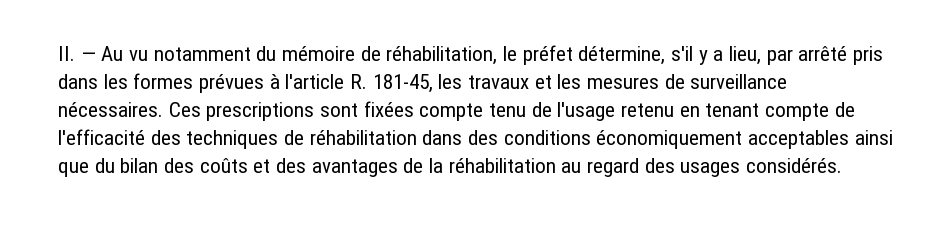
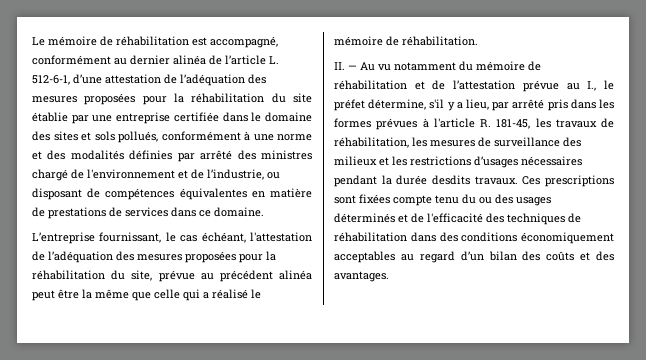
+ Le mémoire de réhabilitation est accompagné, conformément au dernier alinéa de l’article L. 512-6-1, d’une attestation de l’adéquation des mesures proposées pour la réhabilitation du site établie par une entreprise certifiée dans le domaine des sites et sols pollués, conformément à une norme et des modalités définies par arrêté des ministres chargé de l'environnement et de l’industrie, ou disposant de compétences équivalentes en matière de prestations de services dans ce domaine.
+ L’entreprise fournissant, le cas échéant, l'attestation de l’adéquation des mesures proposées pour la réhabilitation du site, prévue au précédent alinéa peut être la même que celle qui a réalisé le mémoire de réhabilitation.
- II. ― Au vu notamment du mémoire de réhabilitation, le préfet détermine, s'il y a lieu, par arrêté pris dans les formes prévues à l'article R. 181-45, les travaux et les mesures de surveillance nécessaires.
+ II. ― Au vu notamment du mémoire de réhabilitation et de l’attestation prévue au I., le préfet détermine, s'il y a lieu, par arrêté pris dans les formes prévues à l'article R. 181-45, les travaux de réhabilitation, les mesures de surveillance des milieux et les restrictions d’usages nécessaires pendant la durée desdits travaux.
- Ces prescriptions sont fixées compte tenu de l'usage retenu en tenant compte de l'efficacité des techniques de réhabilitation dans des conditions économiquement acceptables ainsi que du bilan des coûts et des avantages de la réhabilitation au regard des usages considérés.
+ Ces prescriptions sont fixées compte tenu du ou des usages déterminés et de l'efficacité des techniques de réhabilitation dans des conditions économiquement acceptables au regard d’un bilan des coûts et des avantages.

